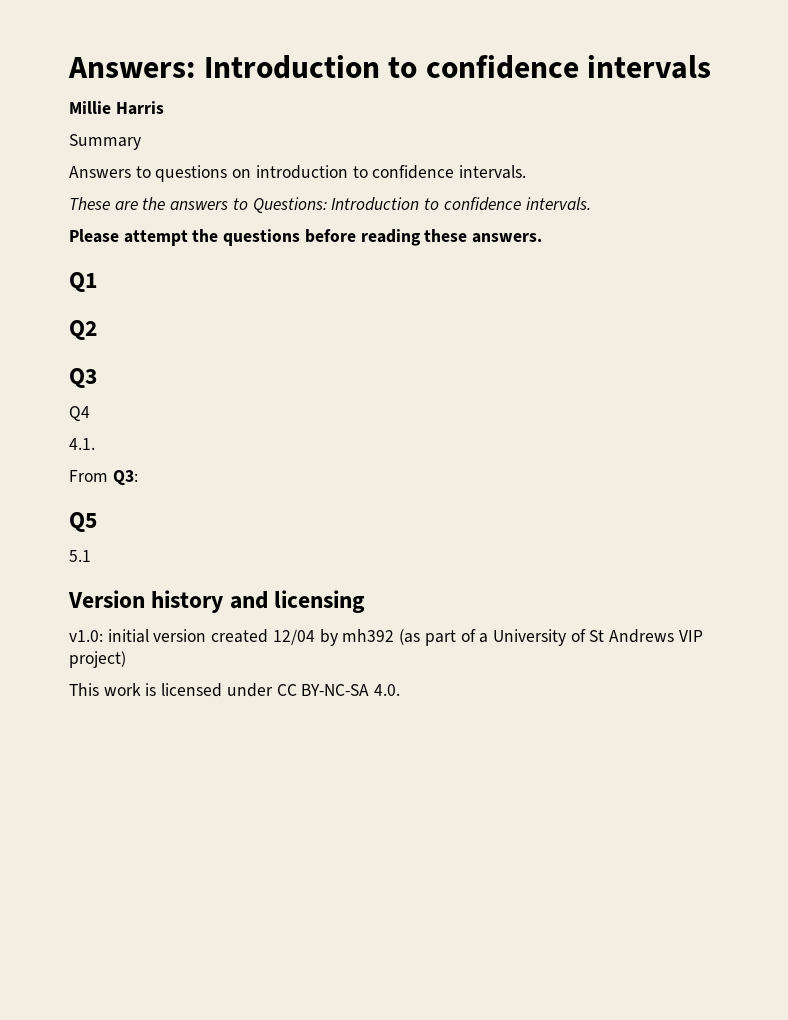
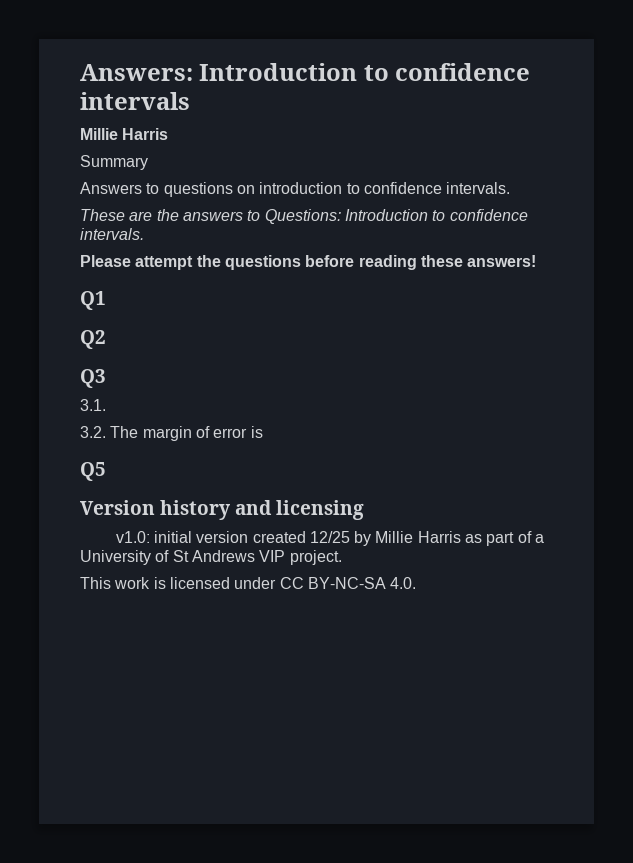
- Please attempt the questions before reading these answers.
+ Please attempt the questions before reading these answers!
- Q4
- 4.1.
- From Q3:
+ 3.1.
+ 3.2. The margin of error is
- 5.1
- v1.0: initial version created 12/04 by mh392 (as part of a University of St Andrews VIP project)
+ v1.0: initial version created 12/25 by Millie Harris as part of a University of St Andrews VIP project.

